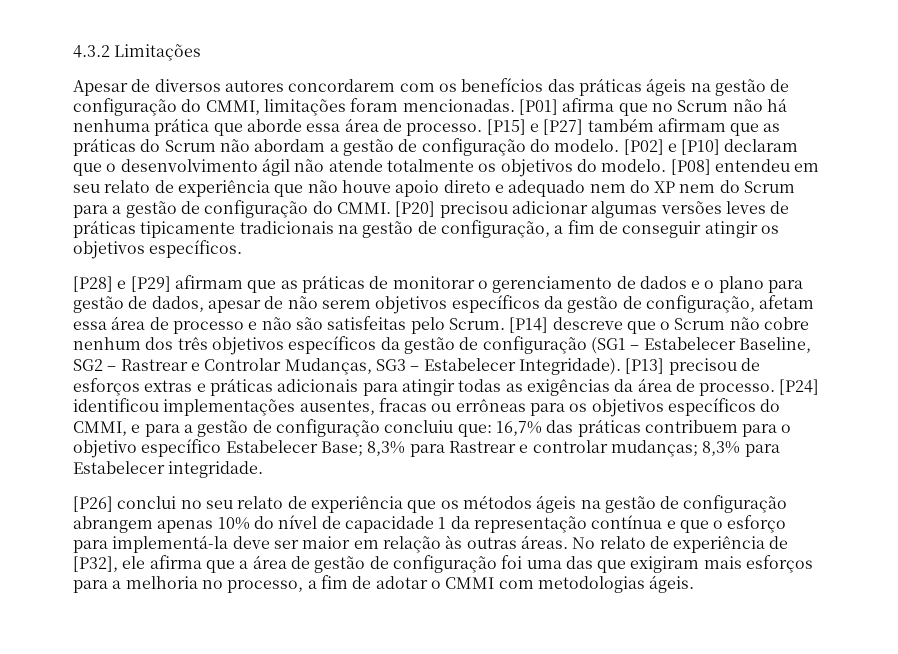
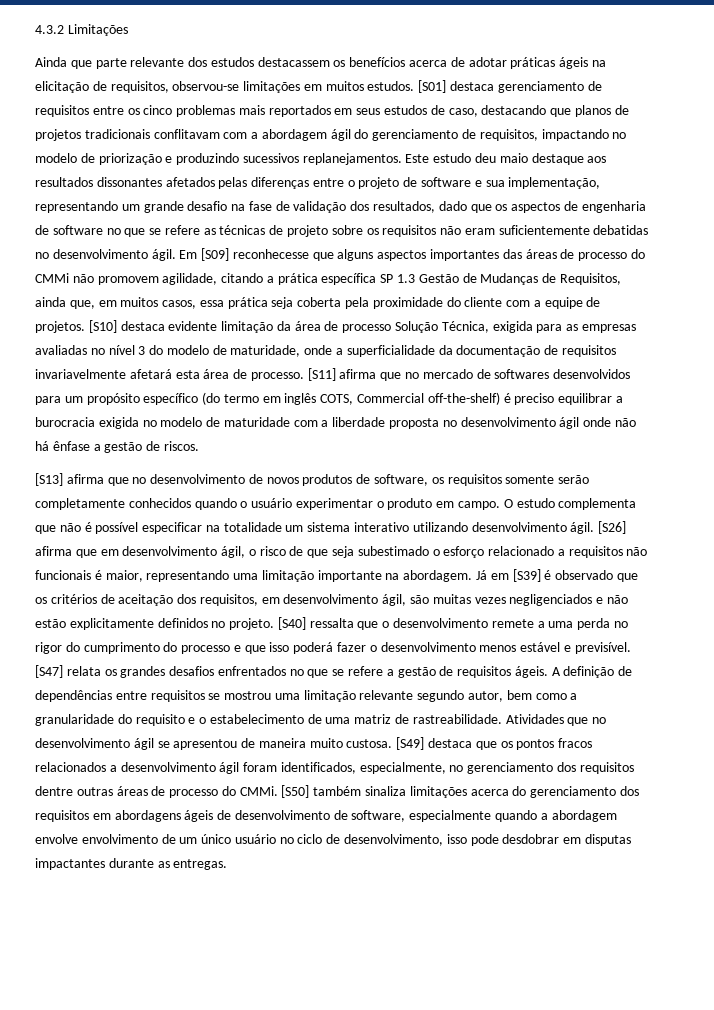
- Apesar de diversos autores concordarem com os benefícios das práticas ágeis na gestão de configuração do CMMI, limitações foram mencionadas. [P01] afirma que no Scrum não há nenhuma prática que aborde essa área de processo. [P15] e [P27] também afirmam que as práticas do Scrum não abordam a gestão de configuração do modelo. [P02] e [P10] declaram que o desenvolvimento ágil não atende totalmente os objetivos do modelo. [P08] entendeu em seu relato de experiência que não houve apoio direto e adequado nem do XP nem do Scrum para a gestão de configuração do CMMI. [P20] precisou adicionar algumas versões leves de práticas tipicamente tradicionais na gestão de configuração, a fim de conseguir atingir os objetivos específicos.
- [P28] e [P29] afirmam que as práticas de monitorar o gerenciamento de dados e o plano para gestão de dados, apesar de não serem objetivos específicos da gestão de configuração, afetam essa área de processo e não são satisfeitas pelo Scrum. [P14] descreve que o Scrum não cobre nenhum dos três objetivos específicos da gestão de configuração (SG1 – Estabelecer Baseline, SG2 – Rastrear e Controlar Mudanças, SG3 – Estabelecer Integridade). [P13] precisou de esforços extras e práticas adicionais para atingir todas as exigências da área de processo. [P24] identificou implementações ausentes, fracas ou errôneas para os objetivos específicos do CMMI, e para a gestão de configuração concluiu que: 16,7% das práticas contribuem para o objetivo específico Estabelecer Base; 8,3% para Rastrear e controlar mudanças; 8,3% para Estabelecer integridade.
- [P26] conclui no seu relato de experiência que os métodos ágeis na gestão de configuração abrangem apenas 10% do nível de capacidade 1 da representação contínua e que o esforço para implementá-la deve ser maior em relação às outras áreas. No relato de experiência de [P32], ele afirma que a área de gestão de configuração foi uma das que exigiram mais esforços para a melhoria no processo, a fim de adotar o CMMI com metodologias ágeis.
+ Ainda que parte relevante dos estudos destacassem os benefícios acerca de adotar práticas ágeis na elicitação de requisitos, observou-se limitações em muitos estudos. [S01] destaca gerenciamento de requisitos entre os cinco problemas mais reportados em seus estudos de caso, destacando que planos de projetos tradicionais conflitavam com a abordagem ágil do gerenciamento de requisitos, impactando no modelo de priorização e produzindo sucessivos replanejamentos. Este estudo deu maio destaque aos resultados dissonantes afetados pelas diferenças entre o projeto de software e sua implementação, representando um grande desafio na fase de validação dos resultados, dado que os aspectos de engenharia de software no que se refere as técnicas de projeto sobre os requisitos não eram suficientemente debatidas no desenvolvimento ágil. Em [S09] reconhecesse que alguns aspectos importantes das áreas de processo do CMMi não promovem agilidade, citando a prática específica SP 1.3 Gestão de Mudanças de Requisitos, ainda que, em muitos casos, essa prática seja coberta pela proximidade do cliente com a equipe de projetos. [S10] destaca evidente limitação da área de processo Solução Técnica, exigida para as empresas avaliadas no nível 3 do modelo de maturidade, onde a superficialidade da documentação de requisitos invariavelmente afetará esta área de processo. [S11] afirma que no mercado de softwares desenvolvidos para um propósito específico (do termo em inglês COTS, Commercial off-the-shelf) é preciso equilibrar a burocracia exigida no modelo de maturidade com a liberdade proposta no desenvolvimento ágil onde não há ênfase a gestão de riscos.
+ [S13] afirma que no desenvolvimento de novos produtos de software, os requisitos somente serão completamente conhecidos quando o usuário experimentar o produto em campo. O estudo complementa que não é possível especificar na totalidade um sistema interativo utilizando desenvolvimento ágil. [S26] afirma que em desenvolvimento ágil, o risco de que seja subestimado o esforço relacionado a requisitos não funcionais é maior, representando uma limitação importante na abordagem. Já em [S39] é observado que os critérios de aceitação dos requisitos, em desenvolvimento ágil, são muitas vezes negligenciados e não estão explicitamente definidos no projeto. [S40] ressalta que o desenvolvimento remete a uma perda no rigor do cumprimento do processo e que isso poderá fazer o desenvolvimento menos estável e previsível. [S47] relata os grandes desafios enfrentados no que se refere a gestão de requisitos ágeis. A definição de dependências entre requisitos se mostrou uma limitação relevante segundo autor, bem como a granularidade do requisito e o estabelecimento de uma matriz de rastreabilidade. Atividades que no desenvolvimento ágil se apresentou de maneira muito custosa. [S49] destaca que os pontos fracos relacionados a desenvolvimento ágil foram identificados, especialmente, no gerenciamento dos requisitos dentre outras áreas de processo do CMMi. [S50] também sinaliza limitações acerca do gerenciamento dos requisitos em abordagens ágeis de desenvolvimento de software, especialmente quando a abordagem envolve envolvimento de um único usuário no ciclo de desenvolvimento, isso pode desdobrar em disputas impactantes durante as entregas.

